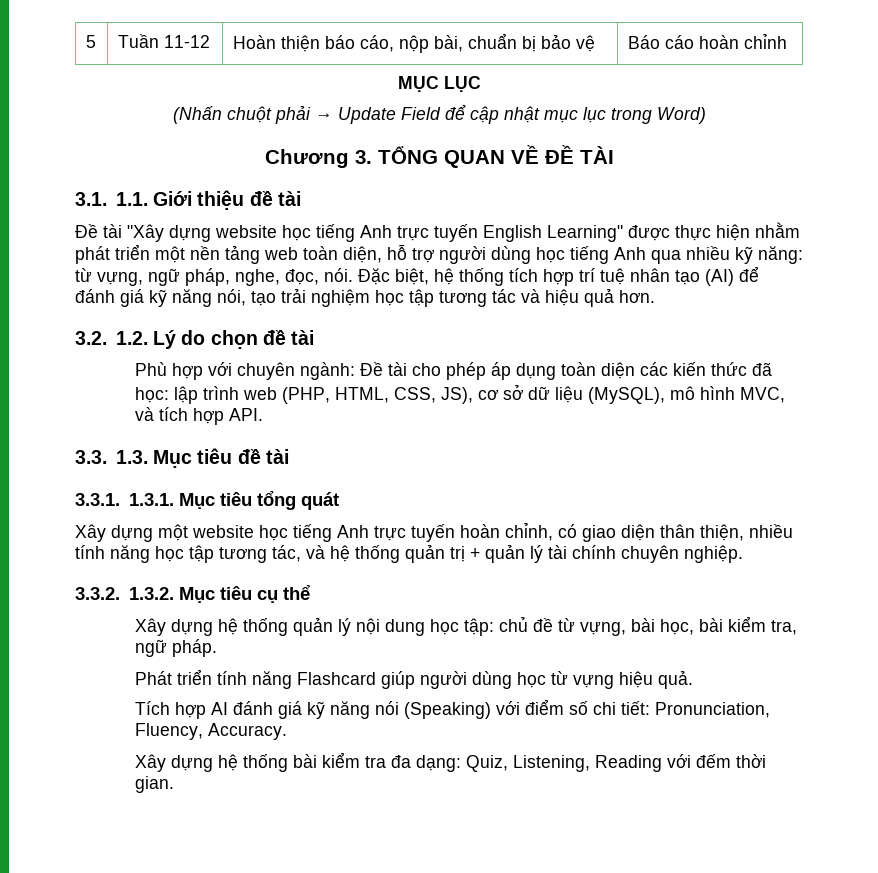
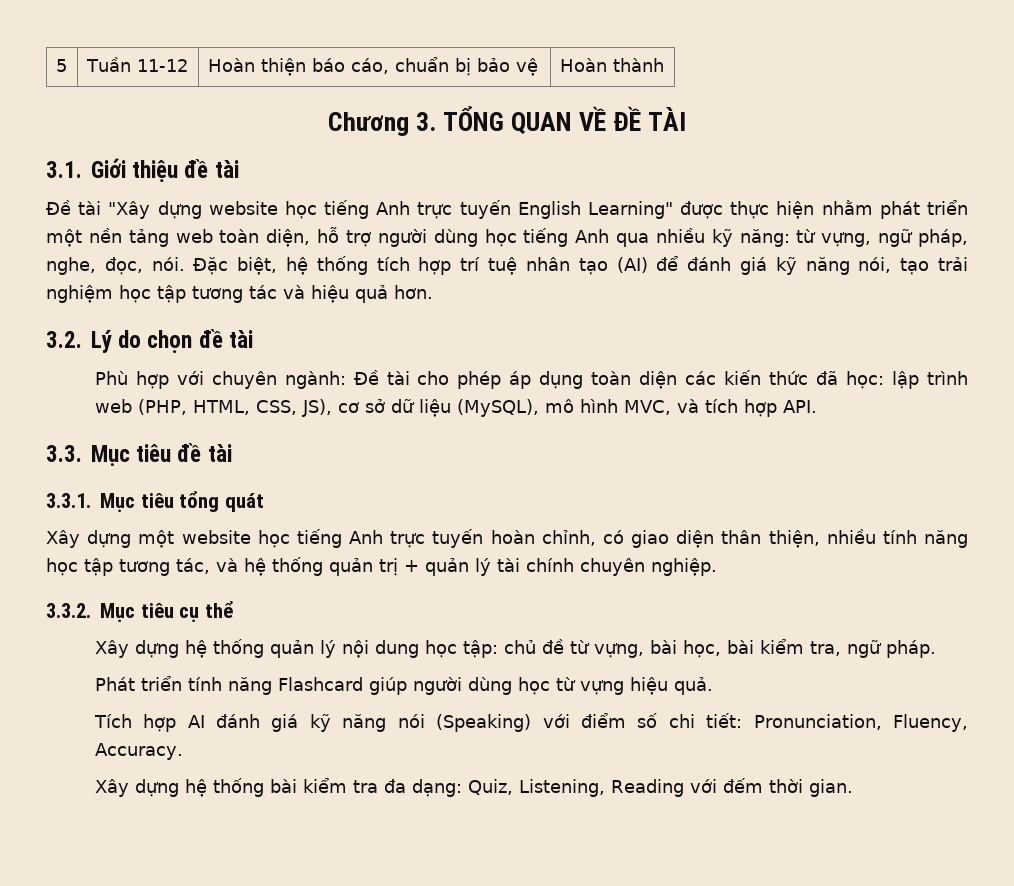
- 5 | Tuần 11-12 | Hoàn thiện báo cáo, nộp bài, chuẩn bị bảo vệ | Báo cáo hoàn chỉnh
- MỤC LỤC
- (Nhấn chuột phải → Update Field để cập nhật mục lục trong Word)
+ 5 | Tuần 11-12 | Hoàn thiện báo cáo, chuẩn bị bảo vệ | Hoàn thành
- 3.1. 1.1. Giới thiệu đề tài
+ 3.1. Giới thiệu đề tài
- 3.2. 1.2. Lý do chọn đề tài
+ 3.2. Lý do chọn đề tài
- 3.3. 1.3. Mục tiêu đề tài
+ 3.3. Mục tiêu đề tài
- 3.3.1. 1.3.1. Mục tiêu tổng quát
+ 3.3.1. Mục tiêu tổng quát
- 3.3.2. 1.3.2. Mục tiêu cụ thể
+ 3.3.2. Mục tiêu cụ thể

